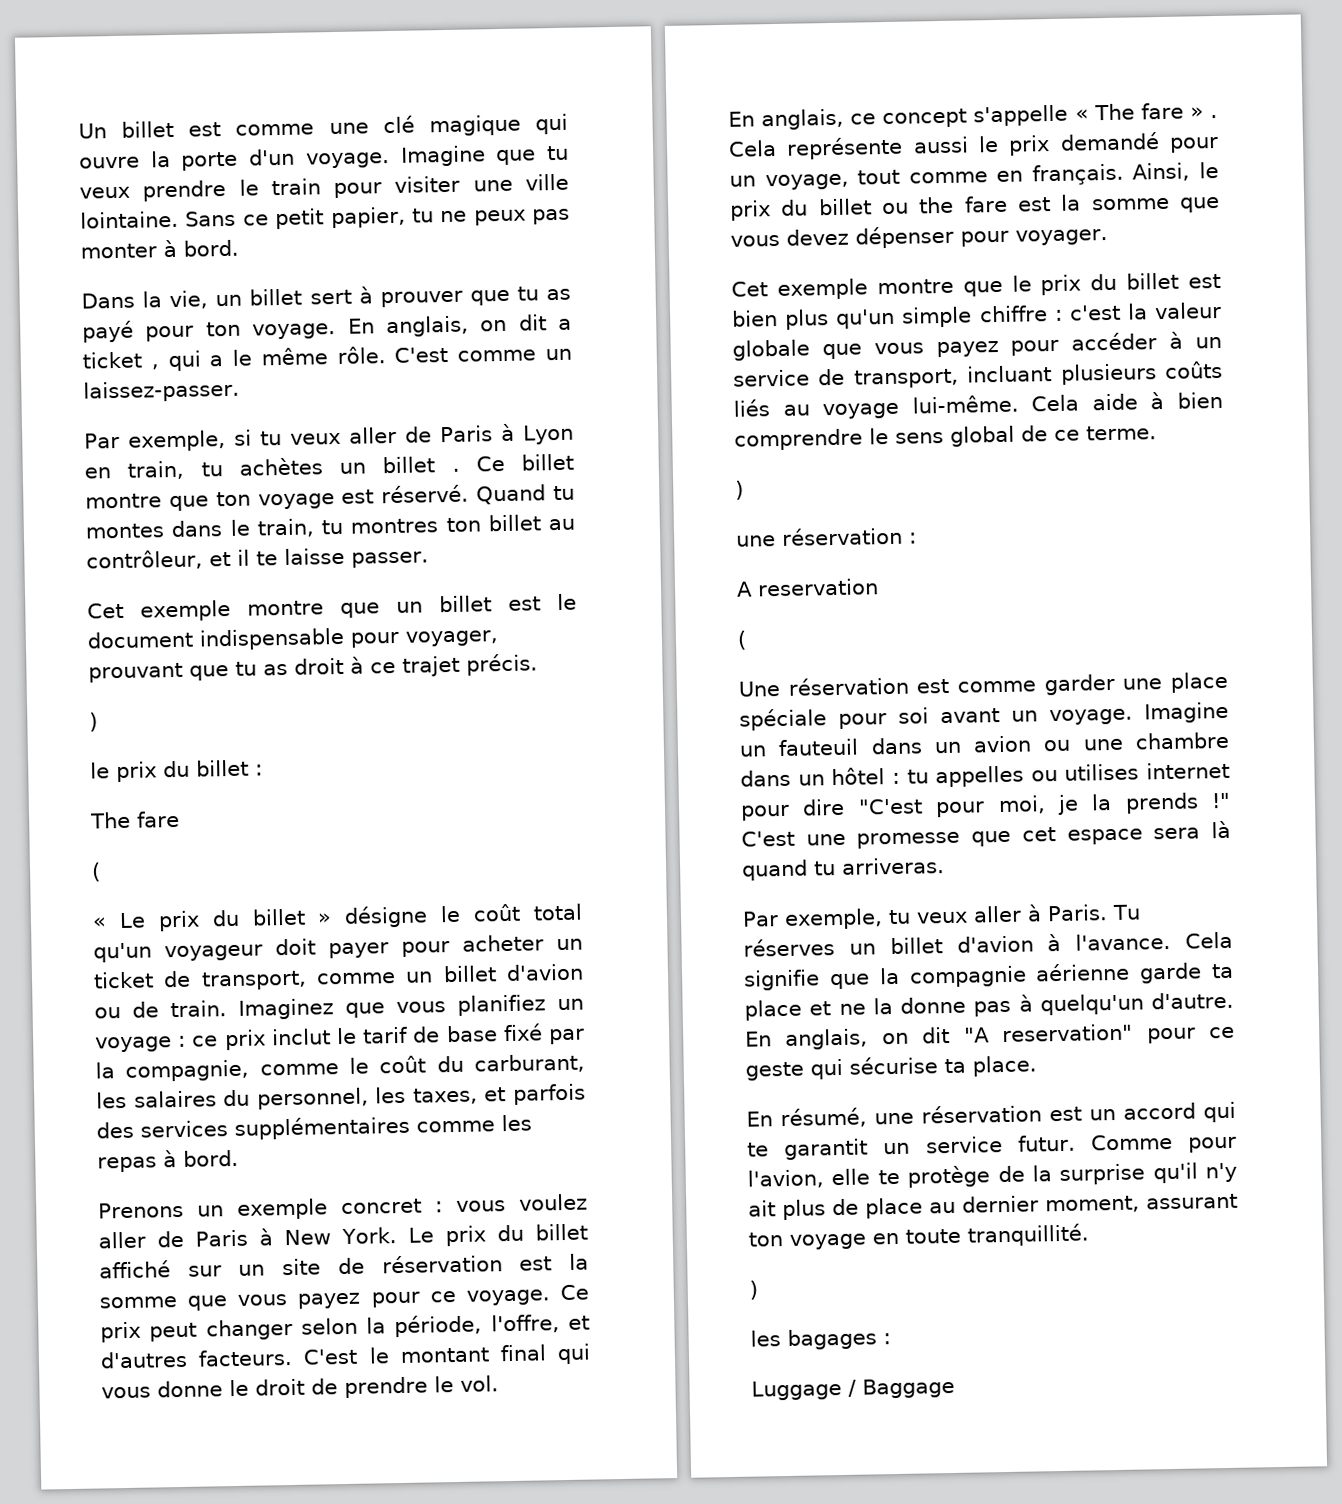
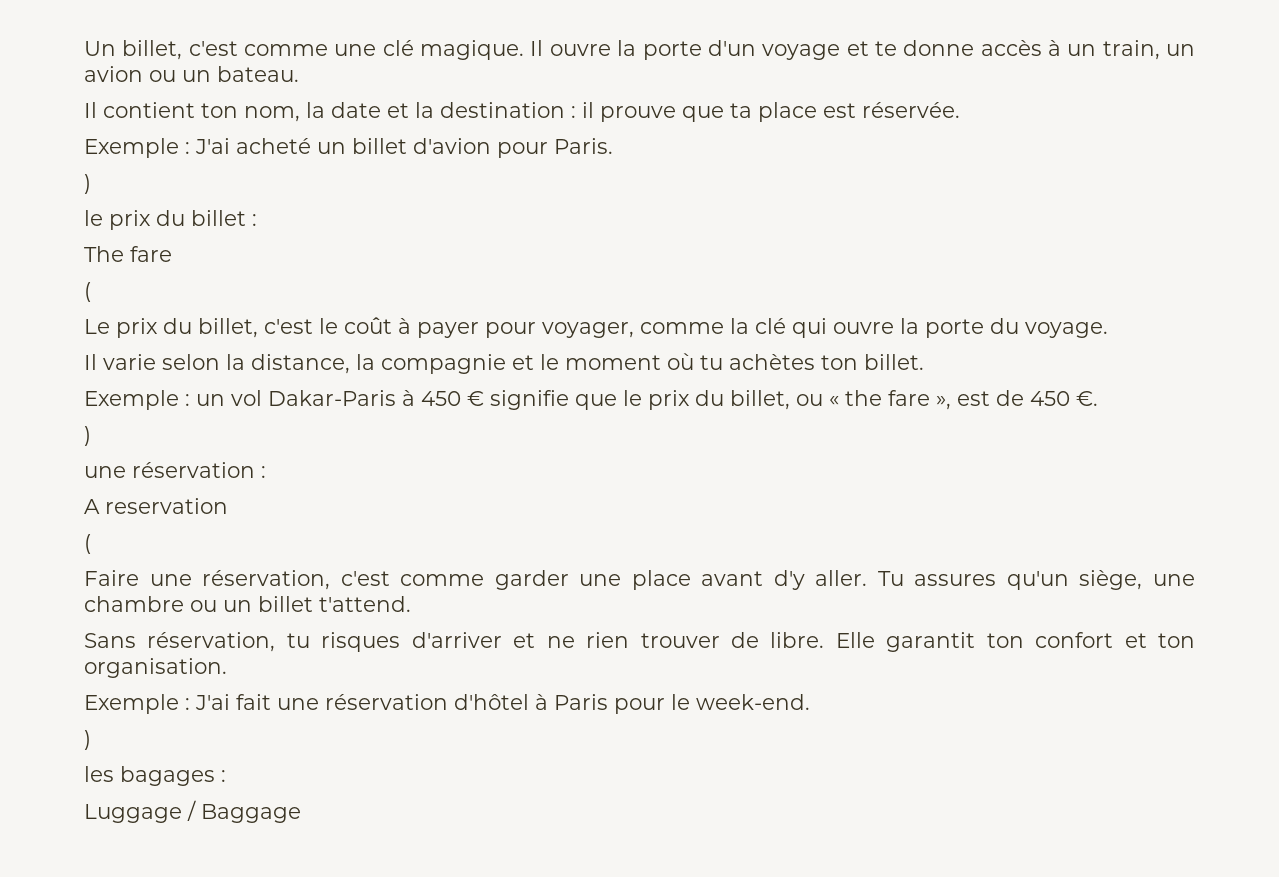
- Un billet est comme une clé magique qui ouvre la porte d'un voyage. Imagine que tu veux prendre le train pour visiter une ville lointaine. Sans ce petit papier, tu ne peux pas monter à bord.
- Dans la vie, un billet sert à prouver que tu as payé pour ton voyage. En anglais, on dit a ticket , qui a le même rôle. C'est comme un laissez-passer.
- Par exemple, si tu veux aller de Paris à Lyon en train, tu achètes un billet . Ce billet montre que ton voyage est réservé. Quand tu montes dans le train, tu montres ton billet au contrôleur, et il te laisse passer.
- Cet exemple montre que un billet est le document indispensable pour voyager, prouvant que tu as droit à ce trajet précis.
+ Un billet, c'est comme une clé magique. Il ouvre la porte d'un voyage et te donne accès à un train, un avion ou un bateau.
+ Il contient ton nom, la date et la destination : il prouve que ta place est réservée.
+ Exemple : J'ai acheté un billet d'avion pour Paris.
- « Le prix du billet » désigne le coût total qu'un voyageur doit payer pour acheter un ticket de transport, comme un billet d'avion ou de train. Imaginez que vous planifiez un voyage : ce prix inclut le tarif de base fixé par la compagnie, comme le coût du carburant, les salaires du personnel, les taxes, et parfois des services supplémentaires comme les repas à bord.
- Prenons un exemple concret : vous voulez aller de Paris à New York. Le prix du billet affiché sur un site de réservation est la somme que vous payez pour ce voyage. Ce prix peut changer selon la période, l'offre, et d'autres facteurs. C'est le montant final qui vous donne le droit de prendre le vol.
- En anglais, ce concept s'appelle « The fare » . Cela représente aussi le prix demandé pour un voyage, tout comme en français. Ainsi, le prix du billet ou the fare est la somme que vous devez dépenser pour voyager.
- Cet exemple montre que le prix du billet est bien plus qu'un simple chiffre : c'est la valeur globale que vous payez pour accéder à un service de transport, incluant plusieurs coûts liés au voyage lui-même. Cela aide à bien comprendre le sens global de ce terme.
+ Le prix du billet, c'est le coût à payer pour voyager, comme la clé qui ouvre la porte du voyage.
+ Il varie selon la distance, la compagnie et le moment où tu achètes ton billet.
+ Exemple : un vol Dakar-Paris à 450 € signifie que le prix du billet, ou « the fare », est de 450 €.
- Une réservation est comme garder une place spéciale pour soi avant un voyage. Imagine un fauteuil dans un avion ou une chambre dans un hôtel : tu appelles ou utilises internet pour dire "C'est pour moi, je la prends !" C'est une promesse que cet espace sera là quand tu arriveras.
- Par exemple, tu veux aller à Paris. Tu réserves un billet d'avion à l'avance. Cela signifie que la compagnie aérienne garde ta place et ne la donne pas à quelqu'un d'autre. En anglais, on dit "A reservation" pour ce geste qui sécurise ta place.
- En résumé, une réservation est un accord qui te garantit un service futur. Comme pour l'avion, elle te protège de la surprise qu'il n'y ait plus de place au dernier moment, assurant ton voyage en toute tranquillité.
+ Faire une réservation, c'est comme garder une place avant d'y aller. Tu assures qu'un siège, une chambre ou un billet t'attend.
+ Sans réservation, tu risques d'arriver et ne rien trouver de libre. Elle garantit ton confort et ton organisation.
+ Exemple : J'ai fait une réservation d'hôtel à Paris pour le week-end.

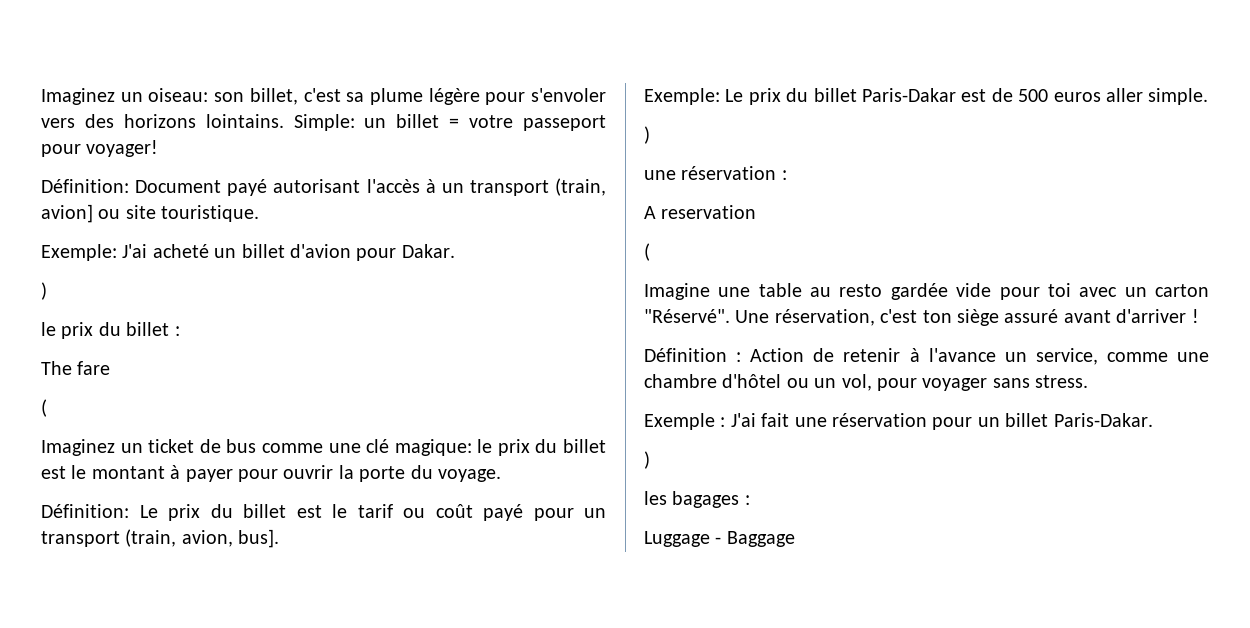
- Un billet, c'est comme une clé magique. Il ouvre la porte d'un voyage et te donne accès à un train, un avion ou un bateau.
- Il contient ton nom, la date et la destination : il prouve que ta place est réservée.
- Exemple : J'ai acheté un billet d'avion pour Paris.
+ Imaginez un oiseau: son billet, c'est sa plume légère pour s'envoler vers des horizons lointains. Simple: un billet = votre passeport pour voyager!
+ Définition: Document payé autorisant l'accès à un transport (train, avion] ou site touristique.
+ Exemple: J'ai acheté un billet d'avion pour Dakar.
- Le prix du billet, c'est le coût à payer pour voyager, comme la clé qui ouvre la porte du voyage.
- Il varie selon la distance, la compagnie et le moment où tu achètes ton billet.
- Exemple : un vol Dakar-Paris à 450 € signifie que le prix du billet, ou « the fare », est de 450 €.
+ Imaginez un ticket de bus comme une clé magique: le prix du billet est le montant à payer pour ouvrir la porte du voyage.
+ Définition: Le prix du billet est le tarif ou coût payé pour un transport (train, avion, bus].
+ Exemple: Le prix du billet Paris-Dakar est de 500 euros aller simple.
- Faire une réservation, c'est comme garder une place avant d'y aller. Tu assures qu'un siège, une chambre ou un billet t'attend.
- Sans réservation, tu risques d'arriver et ne rien trouver de libre. Elle garantit ton confort et ton organisation.
+ Imagine une table au resto gardée vide pour toi avec un carton "Réservé". Une réservation, c'est ton siège assuré avant d'arriver !
+ Définition : Action de retenir à l'avance un service, comme une chambre d'hôtel ou un vol, pour voyager sans stress.
- Exemple : J'ai fait une réservation d'hôtel à Paris pour le week-end.
+ Exemple : J'ai fait une réservation pour un billet Paris-Dakar.
- Luggage / Baggage
+ Luggage - Baggage

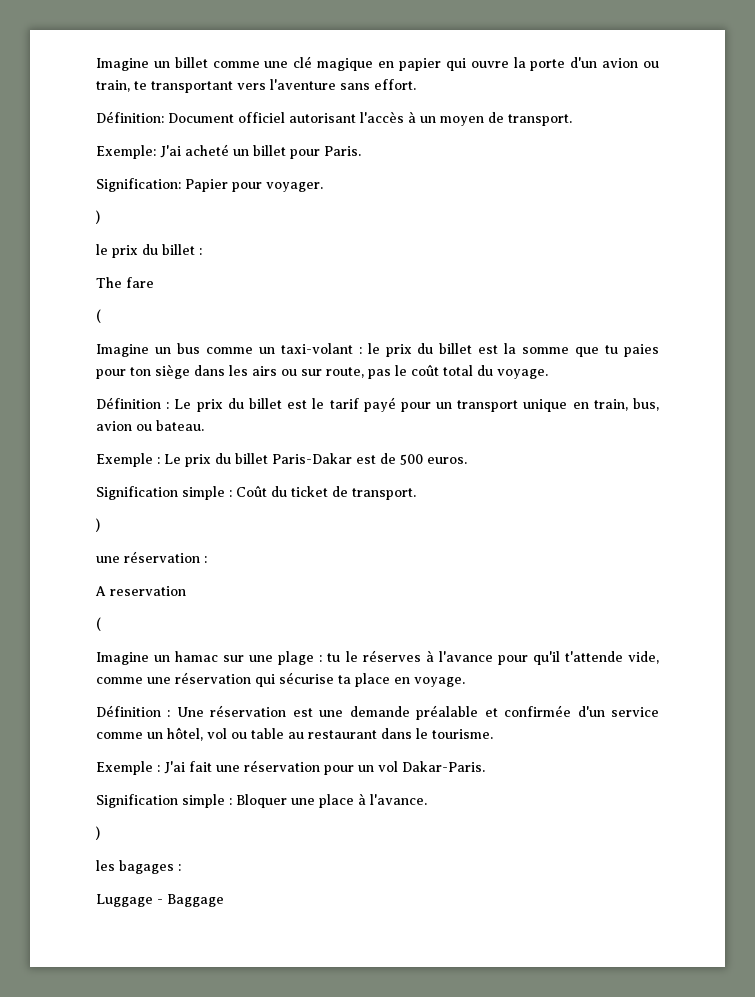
- Imaginez un oiseau: son billet, c'est sa plume légère pour s'envoler vers des horizons lointains. Simple: un billet = votre passeport pour voyager!
+ Imagine un billet comme une clé magique en papier qui ouvre la porte d'un avion ou train, te transportant vers l'aventure sans effort.
- Définition: Document payé autorisant l'accès à un transport (train, avion] ou site touristique.
+ Définition: Document officiel autorisant l'accès à un moyen de transport.
- Exemple: J'ai acheté un billet d'avion pour Dakar.
+ Exemple: J'ai acheté un billet pour Paris.
+ Signification: Papier pour voyager.
- Imaginez un ticket de bus comme une clé magique: le prix du billet est le montant à payer pour ouvrir la porte du voyage.
+ Imagine un bus comme un taxi-volant : le prix du billet est la somme que tu paies pour ton siège dans les airs ou sur route, pas le coût total du voyage.
- Définition: Le prix du billet est le tarif ou coût payé pour un transport (train, avion, bus].
- Exemple: Le prix du billet Paris-Dakar est de 500 euros aller simple.
+ Définition : Le prix du billet est le tarif payé pour un transport unique en train, bus, avion ou bateau.
+ Exemple : Le prix du billet Paris-Dakar est de 500 euros.
+ Signification simple : Coût du ticket de transport.
- Imagine une table au resto gardée vide pour toi avec un carton "Réservé". Une réservation, c'est ton siège assuré avant d'arriver !
- Définition : Action de retenir à l'avance un service, comme une chambre d'hôtel ou un vol, pour voyager sans stress.
+ Imagine un hamac sur une plage : tu le réserves à l'avance pour qu'il t'attende vide, comme une réservation qui sécurise ta place en voyage.
+ Définition : Une réservation est une demande préalable et confirmée d'un service comme un hôtel, vol ou table au restaurant dans le tourisme.
- Exemple : J'ai fait une réservation pour un billet Paris-Dakar.
+ Exemple : J'ai fait une réservation pour un vol Dakar-Paris.
+ Signification simple : Bloquer une place à l'avance.

